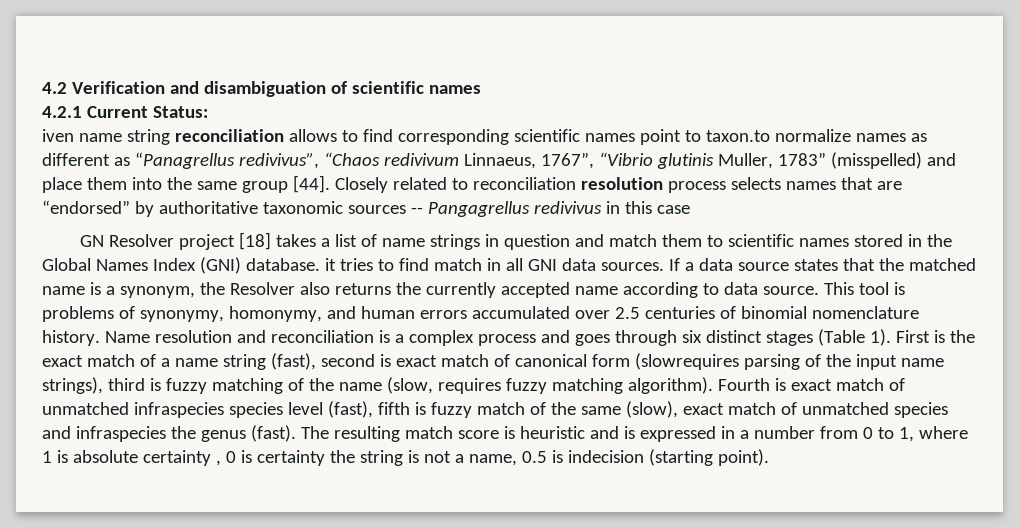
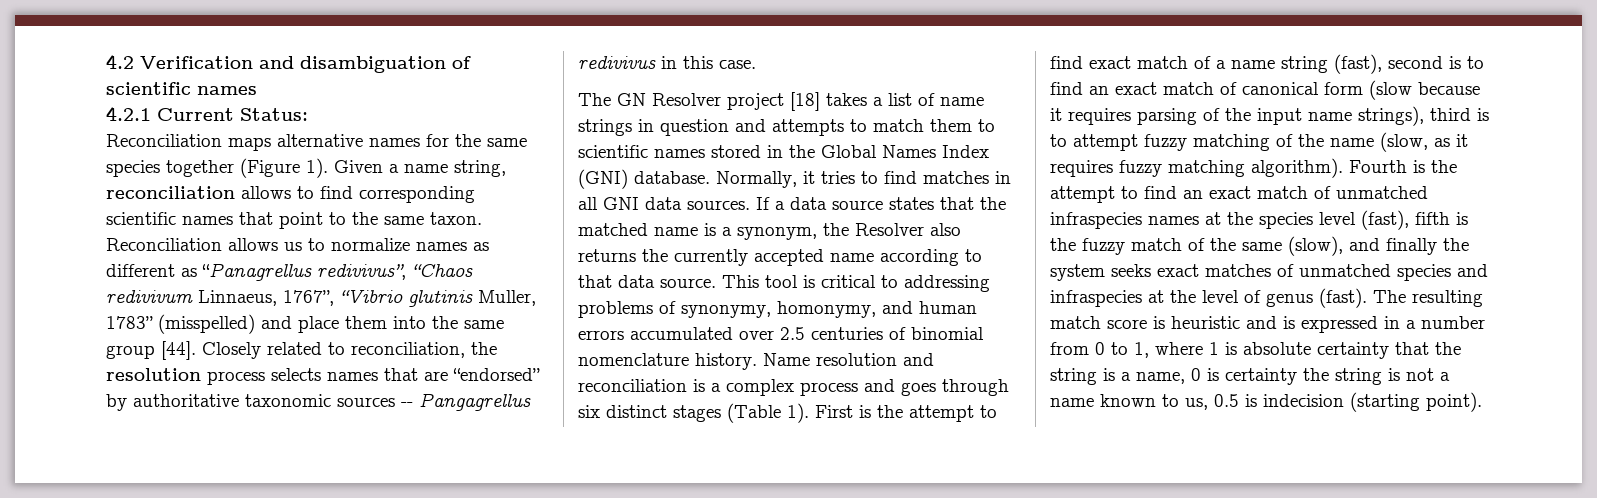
- iven name string reconciliation allows to find corresponding scientific names point to taxon.to normalize names as different as “Panagrellus redivivus”, “Chaos redivivum Linnaeus, 1767”, “Vibrio glutinis Muller, 1783” (misspelled) and place them into the same group [44].
+ Reconciliation maps alternative names for the same species together (Figure 1). Given a name string, reconciliation allows to find corresponding scientific names that point to the same taxon. Reconciliation allows us to normalize names as different as “Panagrellus redivivus”, “Chaos redivivum Linnaeus, 1767”, “Vibrio glutinis Muller, 1783” (misspelled) and place them into the same group [44].
- Closely related to reconciliation resolution process selects names that are “endorsed” by authoritative taxonomic sources -- Pangagrellus redivivus in this case
- GN Resolver project [18] takes a list of name strings in question and match them to scientific names stored in the Global Names Index (GNI) database. it tries to find match in all GNI data sources.
+ Closely related to reconciliation, the resolution process selects names that are “endorsed” by authoritative taxonomic sources -- Pangagrellus redivivus in this case.
+ The GN Resolver project [18] takes a list of name strings in question and attempts to match them to scientific names stored in the Global Names Index (GNI) database. Normally, it tries to find matches in all GNI data sources.
- If a data source states that the matched name is a synonym, the Resolver also returns the currently accepted name according to data source.
+ If a data source states that the matched name is a synonym, the Resolver also returns the currently accepted name according to that data source.
- This tool is problems of synonymy, homonymy, and human errors accumulated over 2.5 centuries of binomial nomenclature history.
+ This tool is critical to addressing problems of synonymy, homonymy, and human errors accumulated over 2.5 centuries of binomial nomenclature history.
- First is the exact match of a name string (fast), second is exact match of canonical form (slowrequires parsing of the input name strings), third is fuzzy matching of the name (slow, requires fuzzy matching algorithm).
+ First is the attempt to find exact match of a name string (fast), second is to find an exact match of canonical form (slow because it requires parsing of the input name strings), third is to attempt fuzzy matching of the name (slow, as it requires fuzzy matching algorithm).
- Fourth is exact match of unmatched infraspecies species level (fast), fifth is fuzzy match of the same (slow), exact match of unmatched species and infraspecies the genus (fast).
+ Fourth is the attempt to find an exact match of unmatched infraspecies names at the species level (fast), fifth is the fuzzy match of the same (slow), and finally the system seeks exact matches of unmatched species and infraspecies at the level of genus (fast).
- The resulting match score is heuristic and is expressed in a number from 0 to 1, where 1 is absolute certainty , 0 is certainty the string is not a name, 0.5 is indecision (starting point).
+ The resulting match score is heuristic and is expressed in a number from 0 to 1, where 1 is absolute certainty that the string is a name, 0 is certainty the string is not a name known to us, 0.5 is indecision (starting point).

